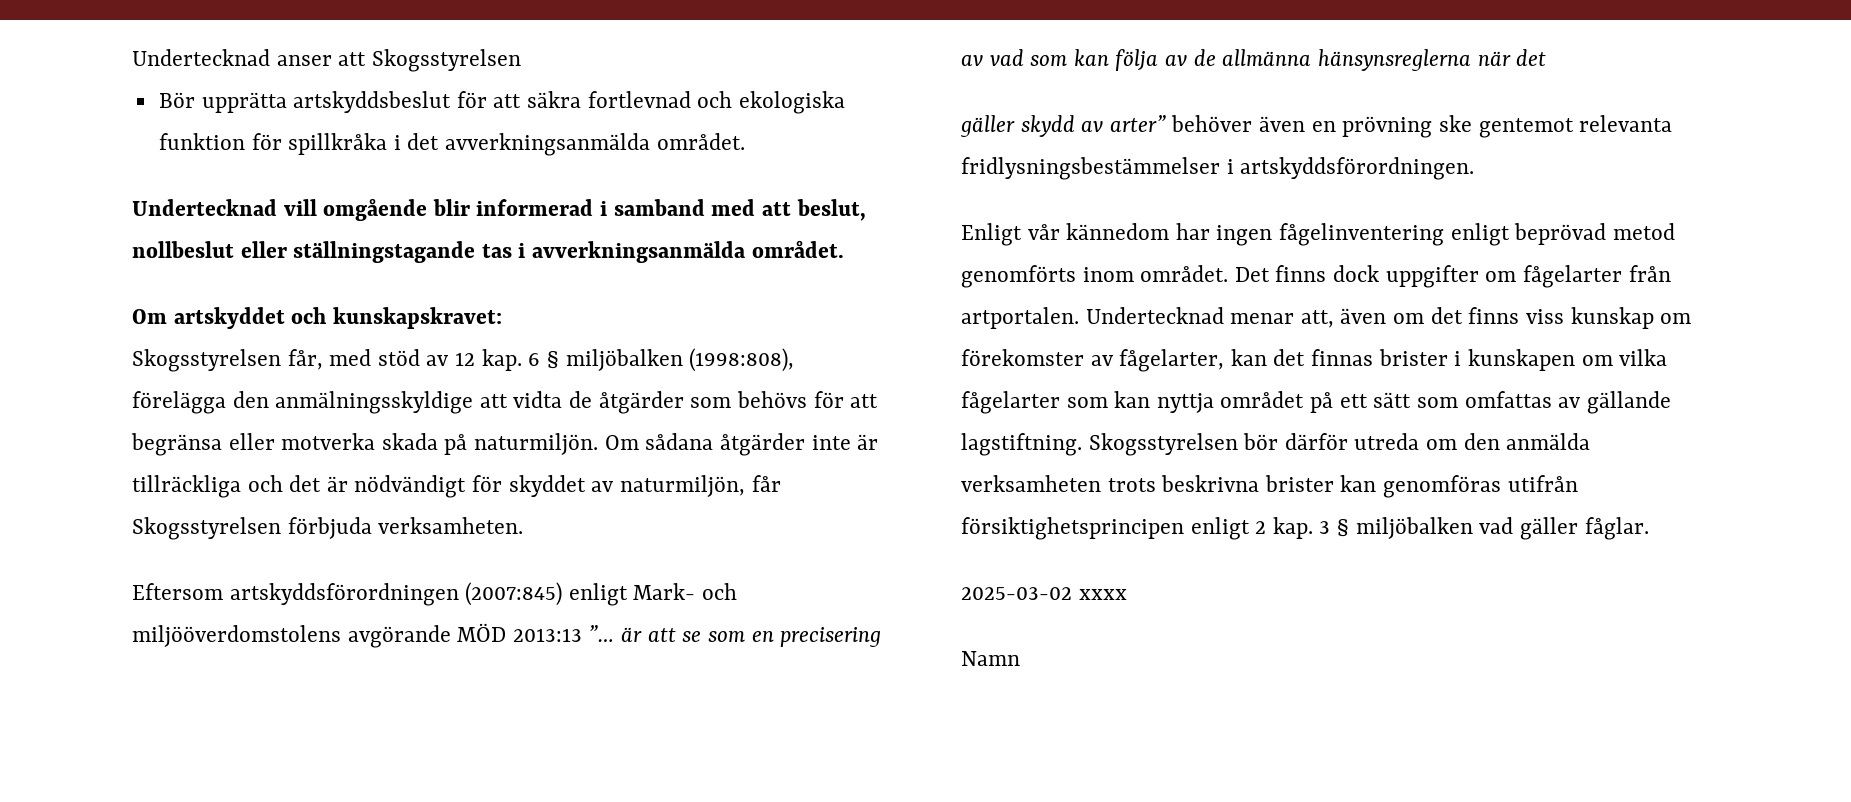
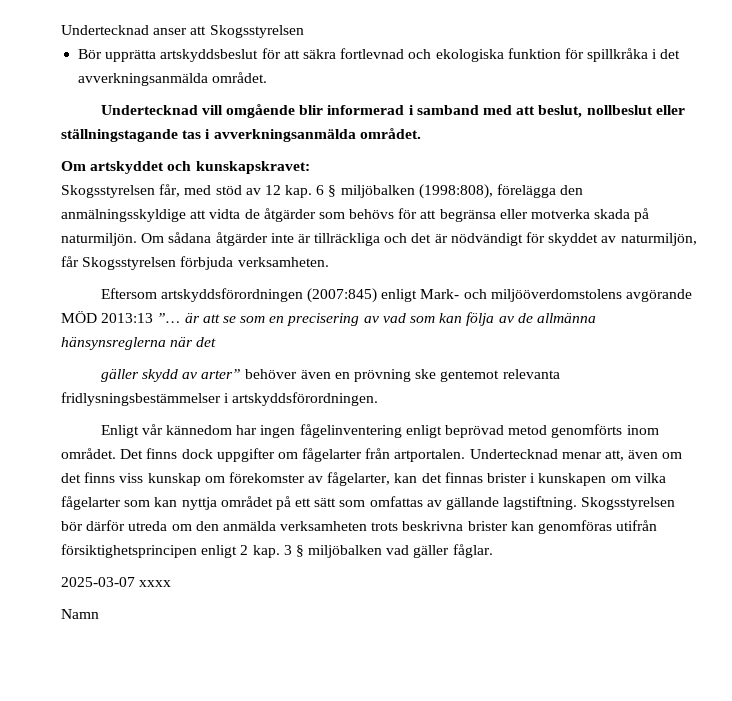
- 2025-03-02 xxxx
+ 2025-03-07 xxxx

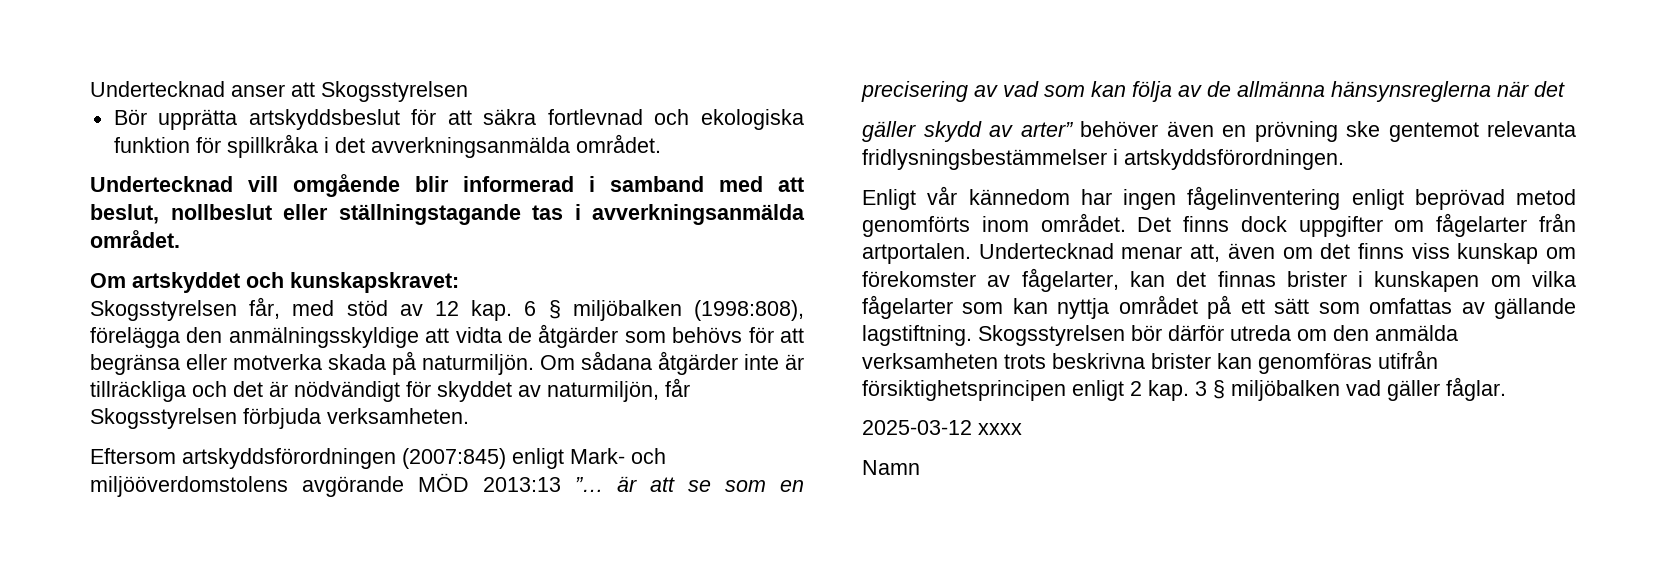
- 2025-03-07 xxxx
+ 2025-03-12 xxxx

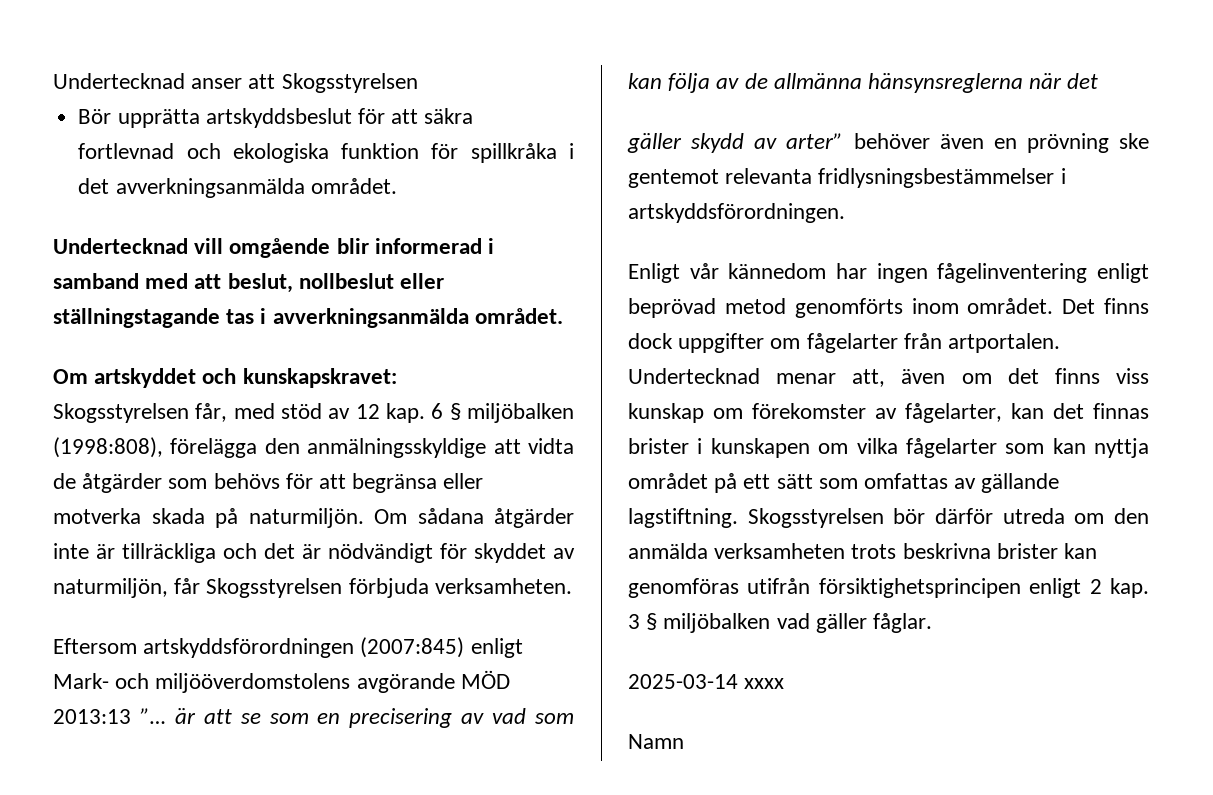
- 2025-03-12 xxxx
+ 2025-03-14 xxxx

